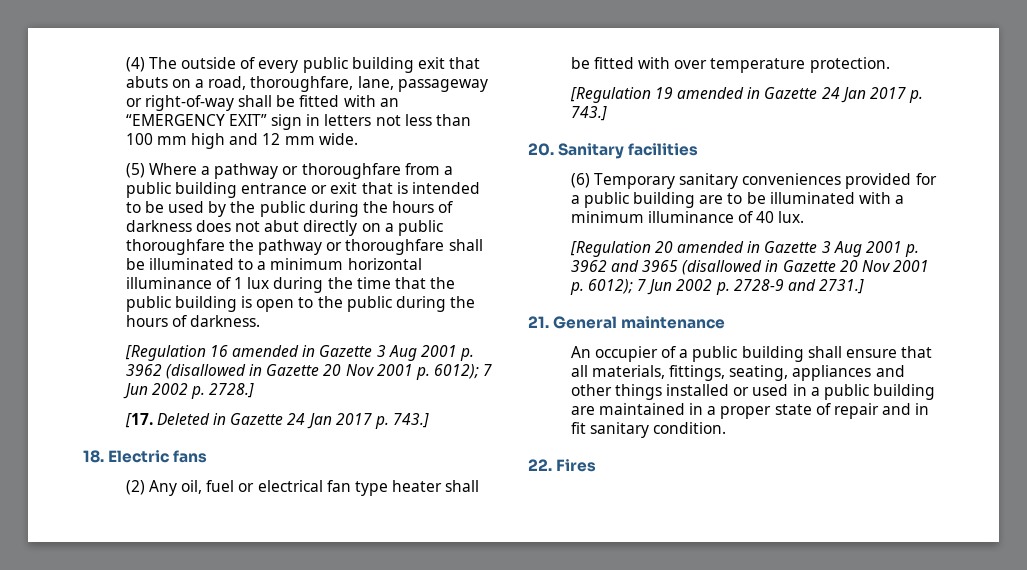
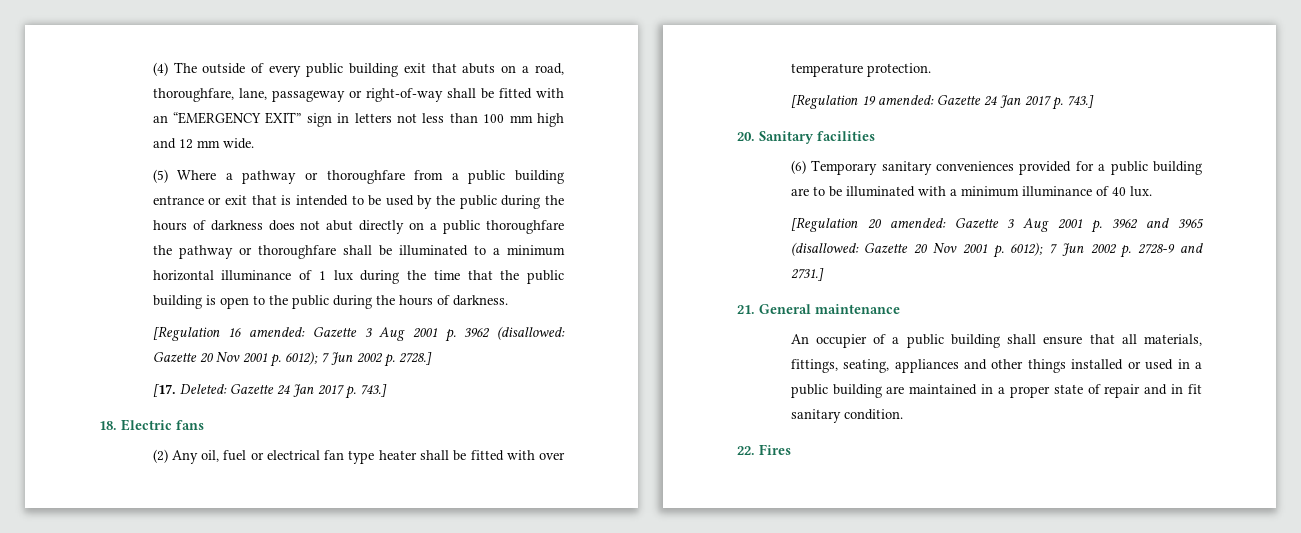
- [Regulation 16 amended in Gazette 3 Aug 2001 p. 3962 (disallowed in Gazette 20 Nov 2001 p. 6012); 7 Jun 2002 p. 2728.]
+ [Regulation 16 amended: Gazette 3 Aug 2001 p. 3962 (disallowed: Gazette 20 Nov 2001 p. 6012); 7 Jun 2002 p. 2728.]
- [17. Deleted in Gazette 24 Jan 2017 p. 743.]
+ [17. Deleted: Gazette 24 Jan 2017 p. 743.]
- [Regulation 19 amended in Gazette 24 Jan 2017 p. 743.]
+ [Regulation 19 amended: Gazette 24 Jan 2017 p. 743.]
- [Regulation 20 amended in Gazette 3 Aug 2001 p. 3962 and 3965 (disallowed in Gazette 20 Nov 2001 p. 6012); 7 Jun 2002 p. 2728-9 and 2731.]
+ [Regulation 20 amended: Gazette 3 Aug 2001 p. 3962 and 3965 (disallowed: Gazette 20 Nov 2001 p. 6012); 7 Jun 2002 p. 2728-9 and 2731.]

